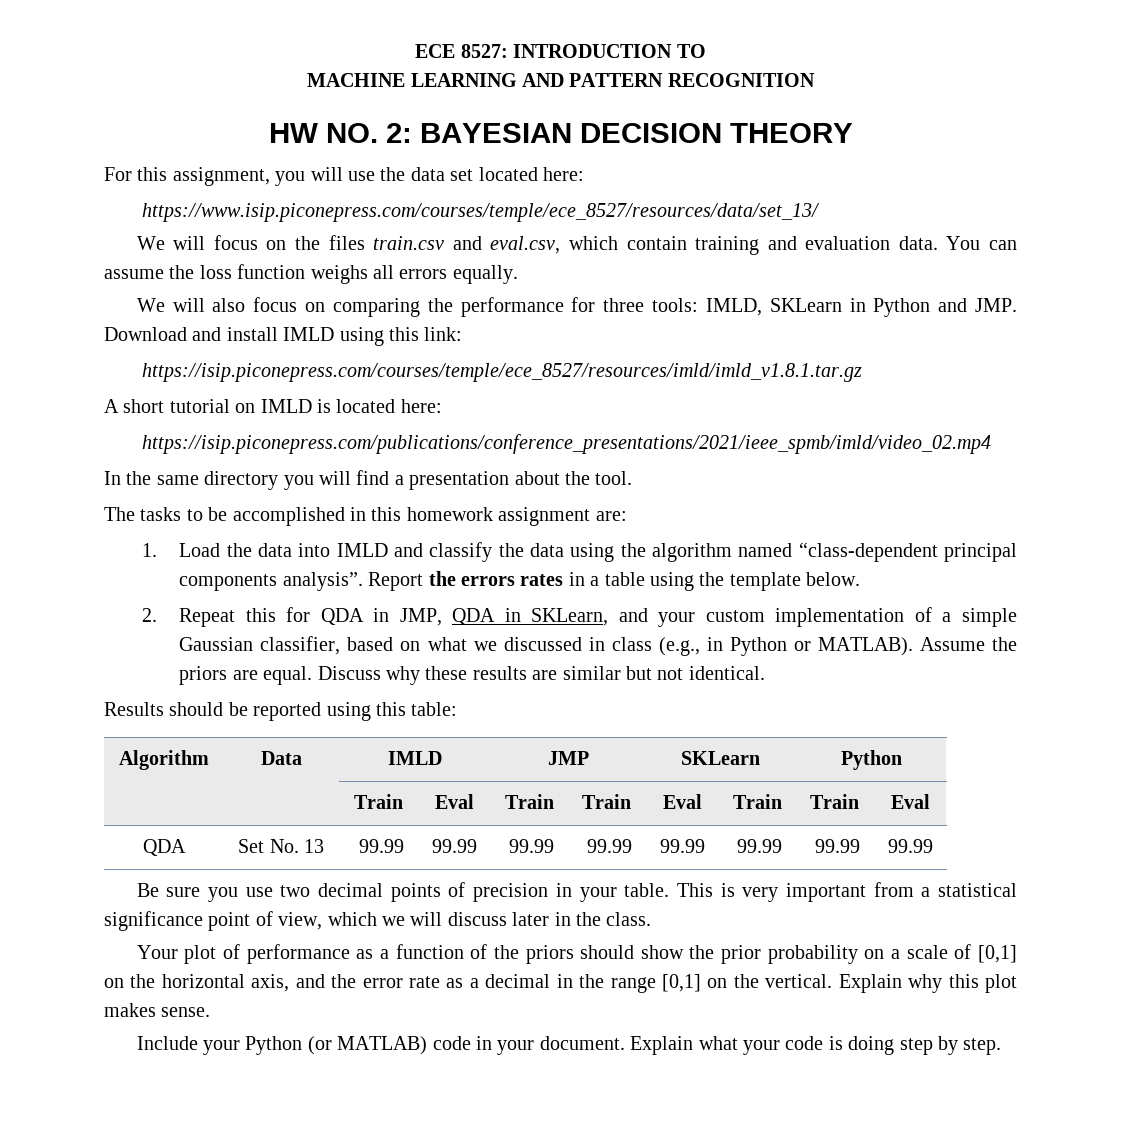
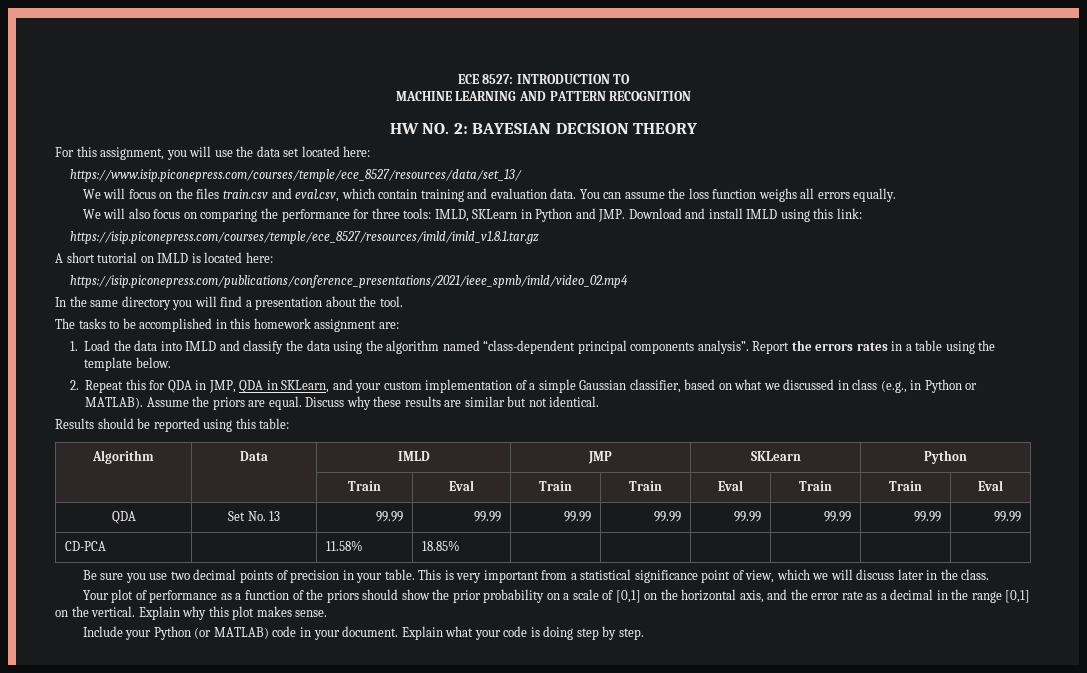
+ CD-PCA | | 11.58% | 18.85% | | | | | |

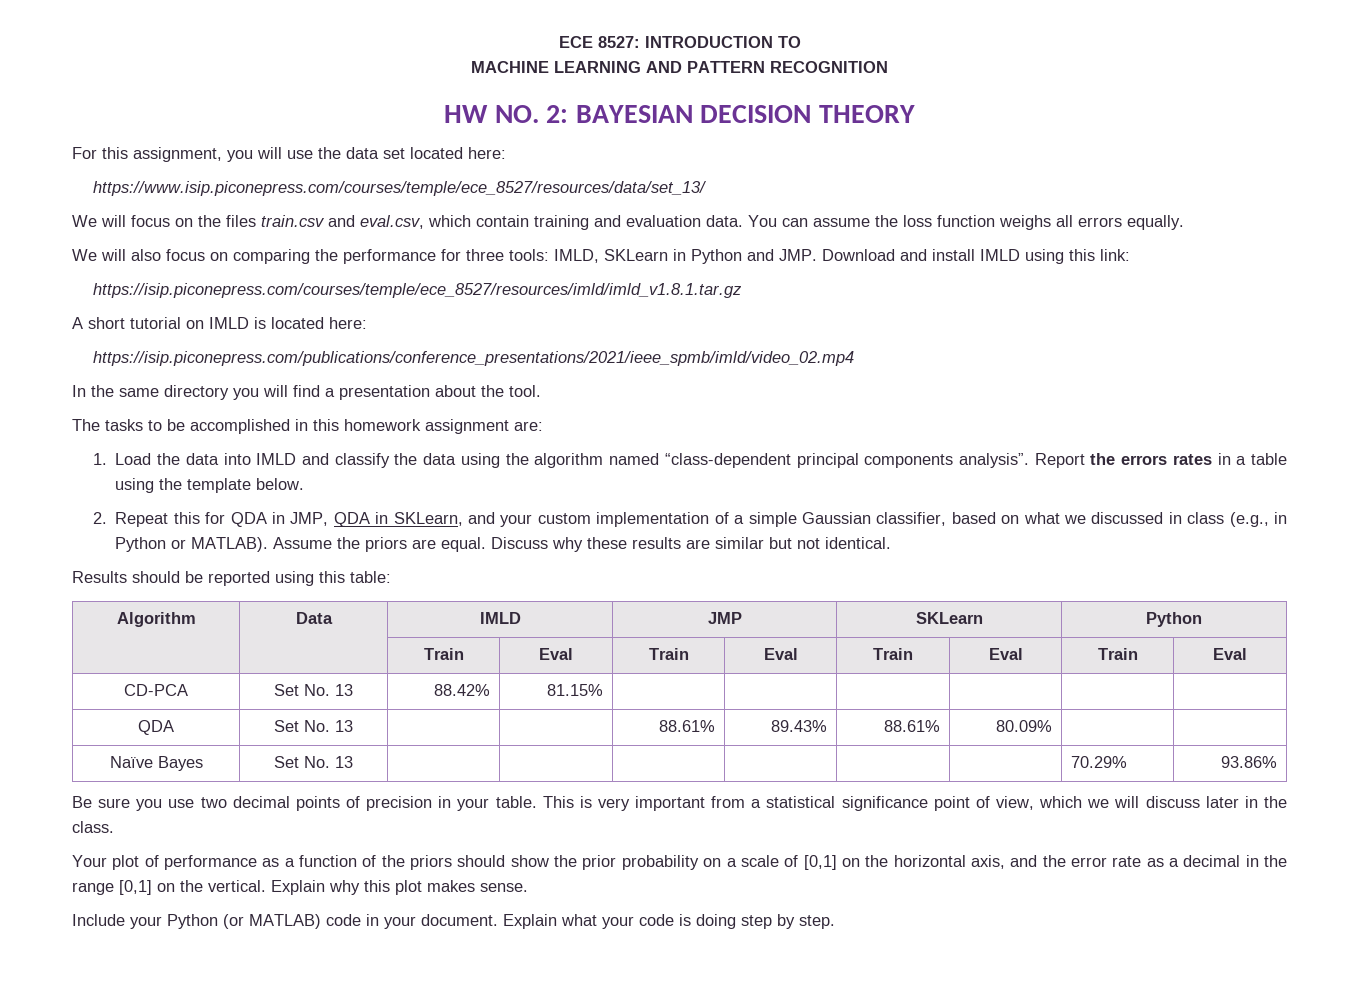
- | | Train | Eval | Train | Train | Eval | Train | Train | Eval
- QDA | Set No. 13 | 99.99 | 99.99 | 99.99 | 99.99 | 99.99 | 99.99 | 99.99 | 99.99
- CD-PCA | | 11.58% | 18.85% | | | | | |
+ | | Train | Eval | Train | Eval | Train | Eval | Train | Eval
+ CD-PCA | Set No. 13 | 88.42% | 81.15% | | | | | |
+ QDA | Set No. 13 | | | 88.61% | 89.43% | 88.61% | 80.09% | |
+ Naïve Bayes | Set No. 13 | | | | | | | 70.29% | 93.86%

